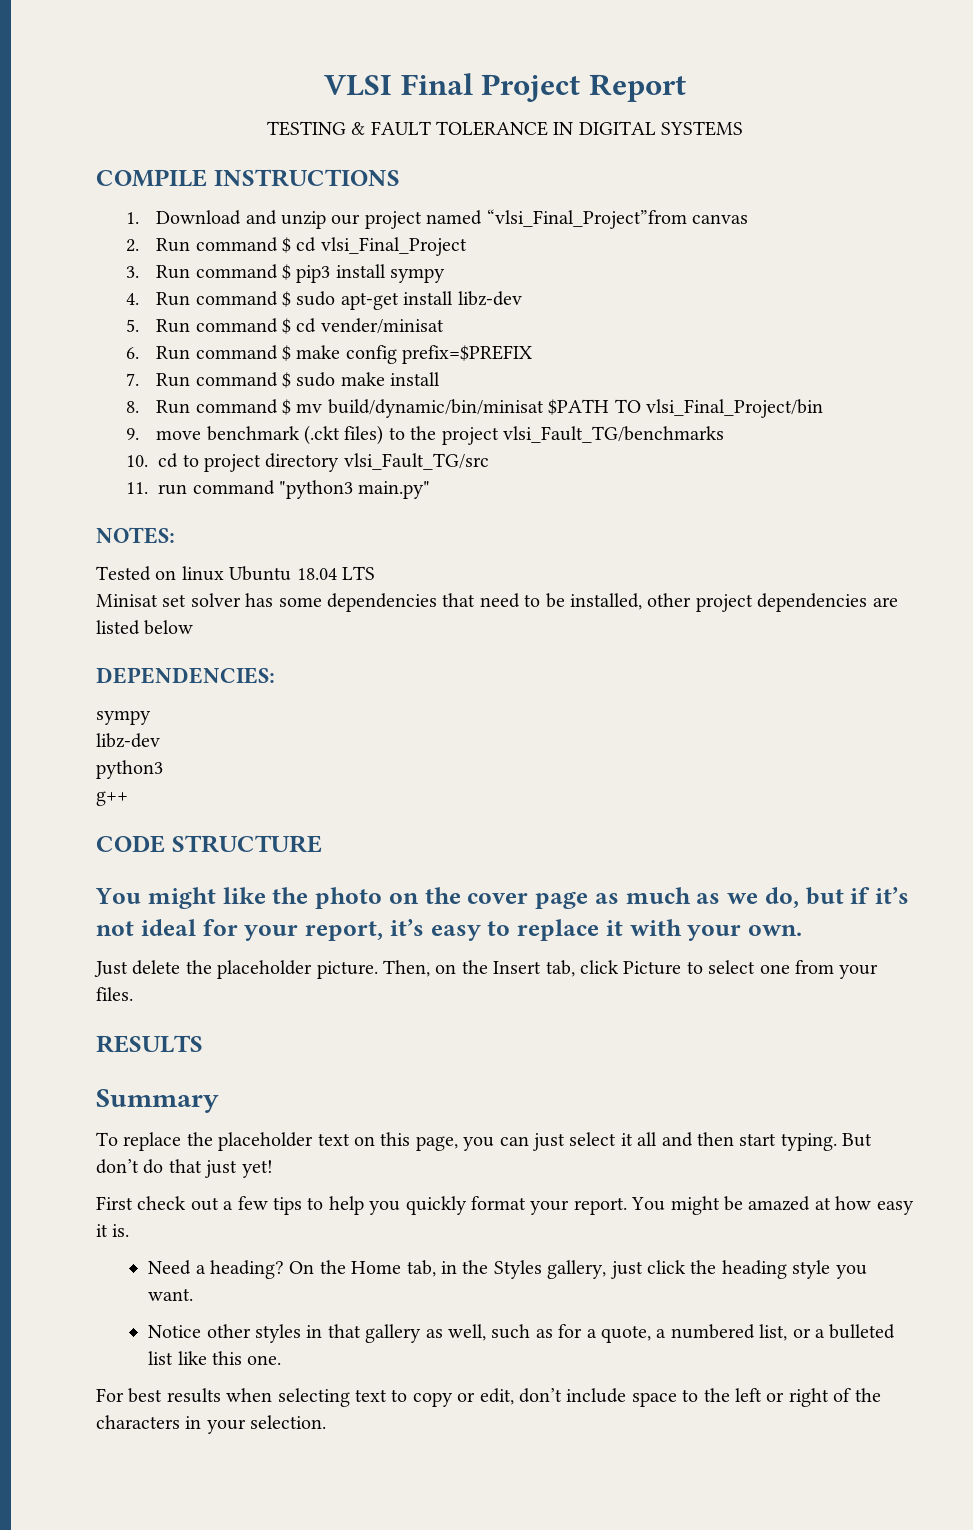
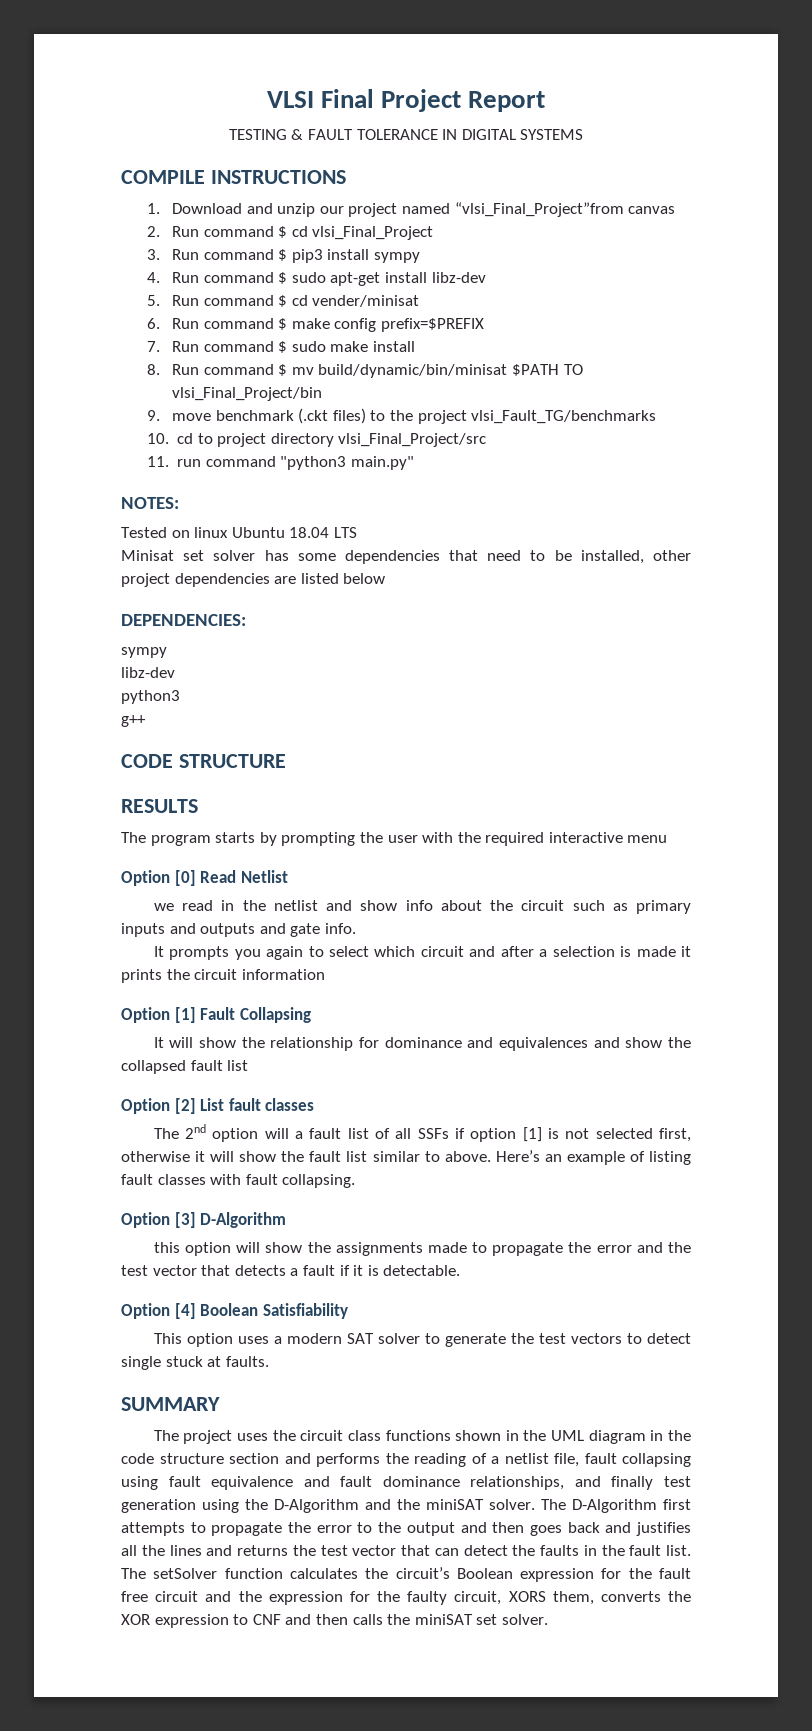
- 10. cd to project directory vlsi_Fault_TG/src
+ 10. cd to project directory vlsi_Final_Project/src
- You might like the photo on the cover page as much as we do, but if it’s not ideal for your report, it’s easy to replace it with your own.
- Just delete the placeholder picture. Then, on the Insert tab, click Picture to select one from your files.
  RESULTS
- Summary
- To replace the placeholder text on this page, you can just select it all and then start typing. But don’t do that just yet!
- First check out a few tips to help you quickly format your report. You might be amazed at how easy it is.
- Need a heading? On the Home tab, in the Styles gallery, just click the heading style you want.
- Notice other styles in that gallery as well, such as for a quote, a numbered list, or a bulleted list like this one.
- For best results when selecting text to copy or edit, don’t include space to the left or right of the characters in your selection.
+ The program starts by prompting the user with the required interactive menu
+ Option [0] Read Netlist
+ we read in the netlist and show info about the circuit such as primary inputs and outputs and gate info.
+ It prompts you again to select which circuit and after a selection is made it prints the circuit information
+ Option [1] Fault Collapsing
+ It will show the relationship for dominance and equivalences and show the collapsed fault list
+ Option [2] List fault classes
+ The 2nd option will a fault list of all SSFs if option [1] is not selected first, otherwise it will show the fault list similar to above. Here’s an example of listing fault classes with fault collapsing.
+ Option [3] D-Algorithm
+ this option will show the assignments made to propagate the error and the test vector that detects a fault if it is detectable.
+ Option [4] Boolean Satisfiability
+ This option uses a modern SAT solver to generate the test vectors to detect single stuck at faults.
+ SUMMARY
+ The project uses the circuit class functions shown in the UML diagram in the code structure section and performs the reading of a netlist file, fault collapsing using fault equivalence and fault dominance relationships, and finally test generation using the D-Algorithm and the miniSAT solver. The D-Algorithm first attempts to propagate the error to the output and then goes back and justifies all the lines and returns the test vector that can detect the faults in the fault list. The setSolver function calculates the circuit’s Boolean expression for the fault free circuit and the expression for the faulty circuit, XORS them, converts the XOR expression to CNF and then calls the miniSAT set solver.

